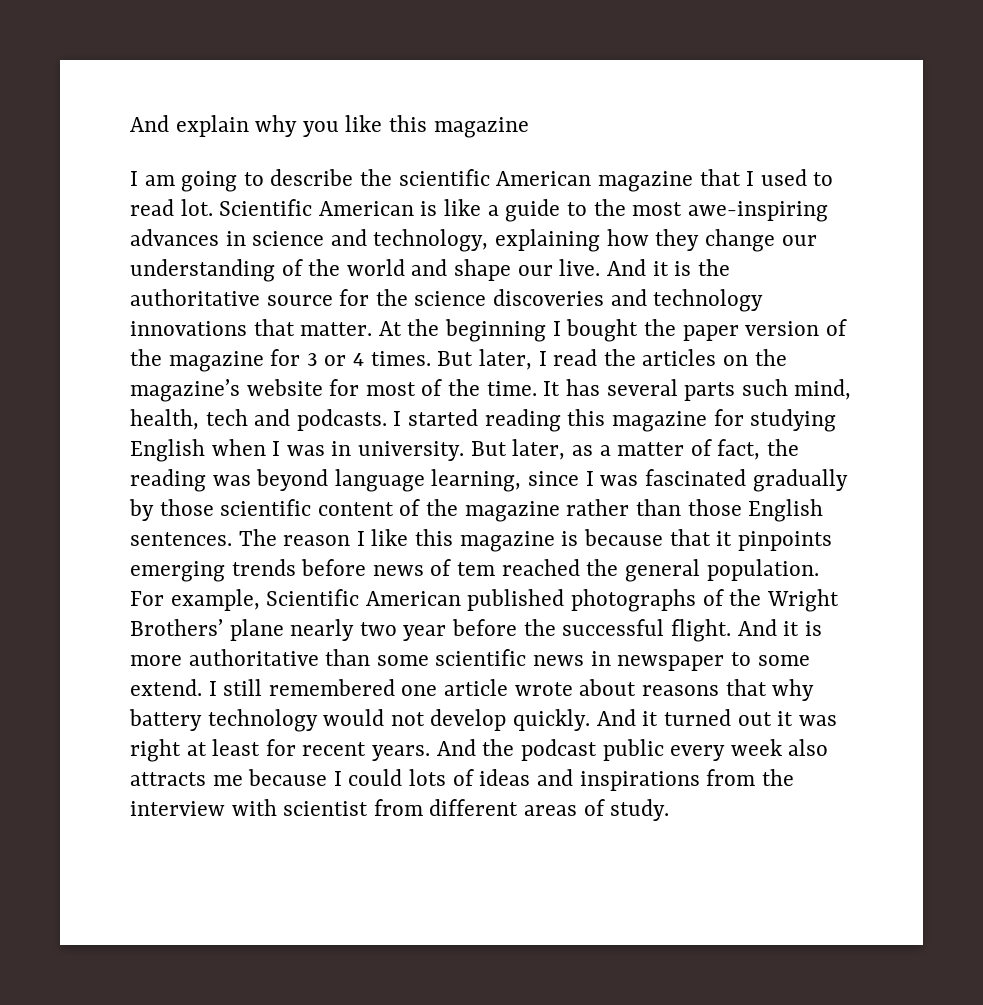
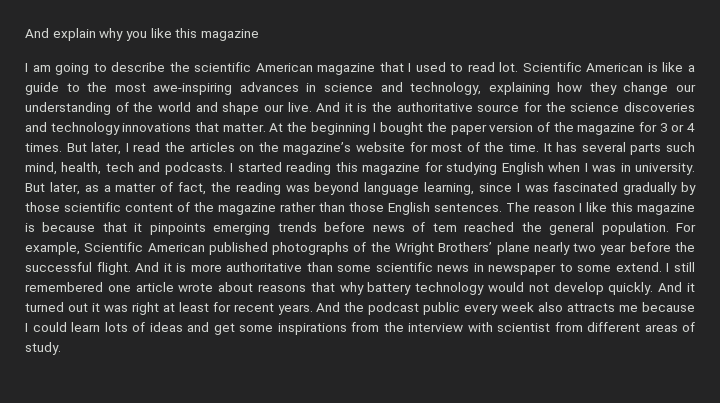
- And the podcast public every week also attracts me because I could lots of ideas and inspirations from the interview with scientist from different areas of study.
+ And the podcast public every week also attracts me because I could learn lots of ideas and get some inspirations from the interview with scientist from different areas of study.

